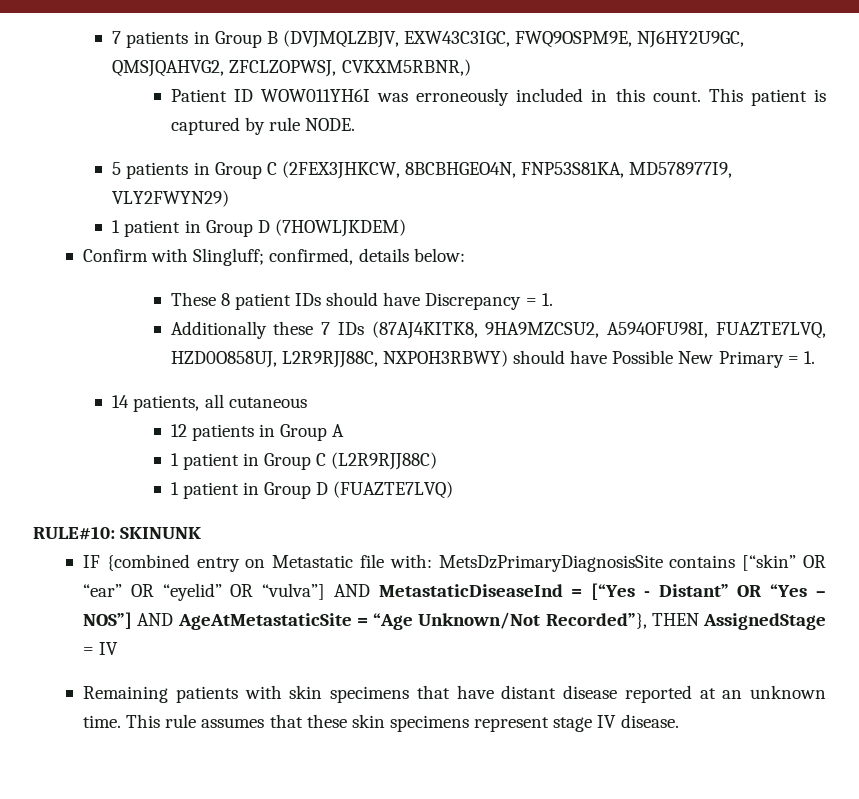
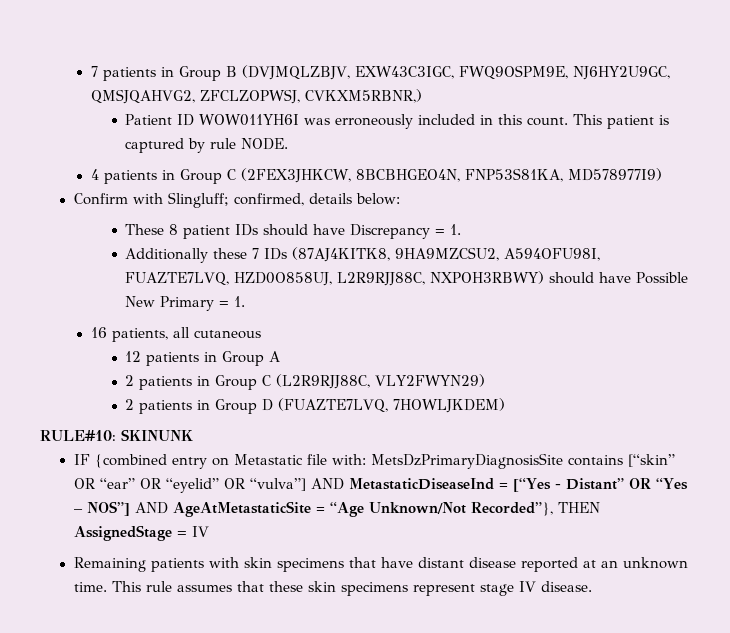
- 5 patients in Group C (2FEX3JHKCW, 8BCBHGEO4N, FNP53S81KA, MD578977I9, VLY2FWYN29)
- 1 patient in Group D (7HOWLJKDEM)
+ 4 patients in Group C (2FEX3JHKCW, 8BCBHGEO4N, FNP53S81KA, MD578977I9)
- 14 patients, all cutaneous
+ 16 patients, all cutaneous
- 1 patient in Group C (L2R9RJJ88C)
- 1 patient in Group D (FUAZTE7LVQ)
+ 2 patients in Group C (L2R9RJJ88C, VLY2FWYN29)
+ 2 patients in Group D (FUAZTE7LVQ, 7HOWLJKDEM)

